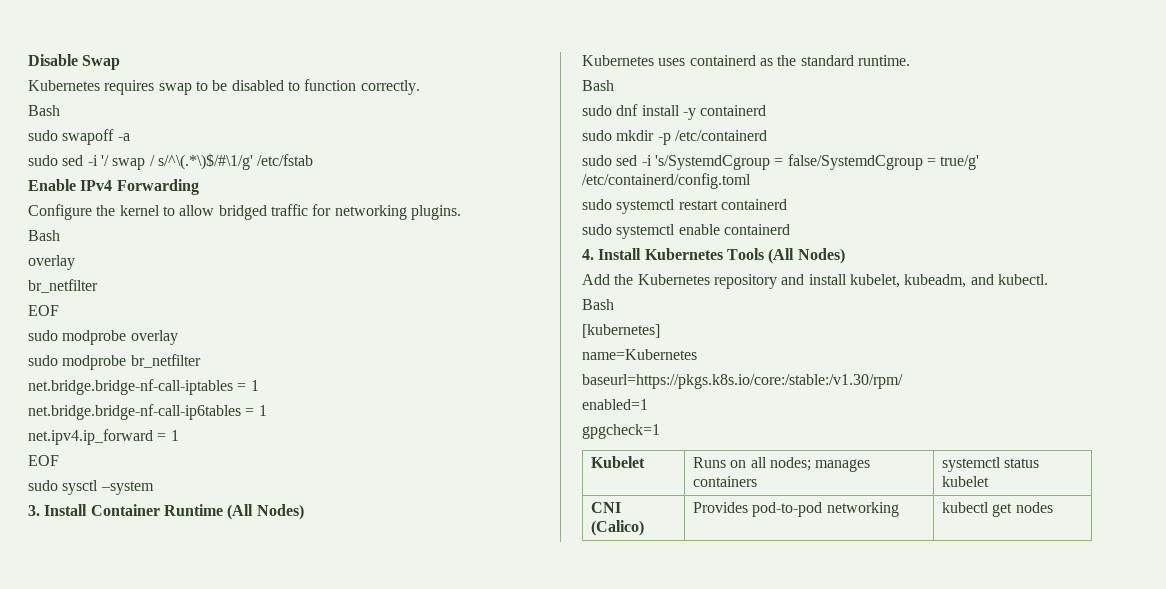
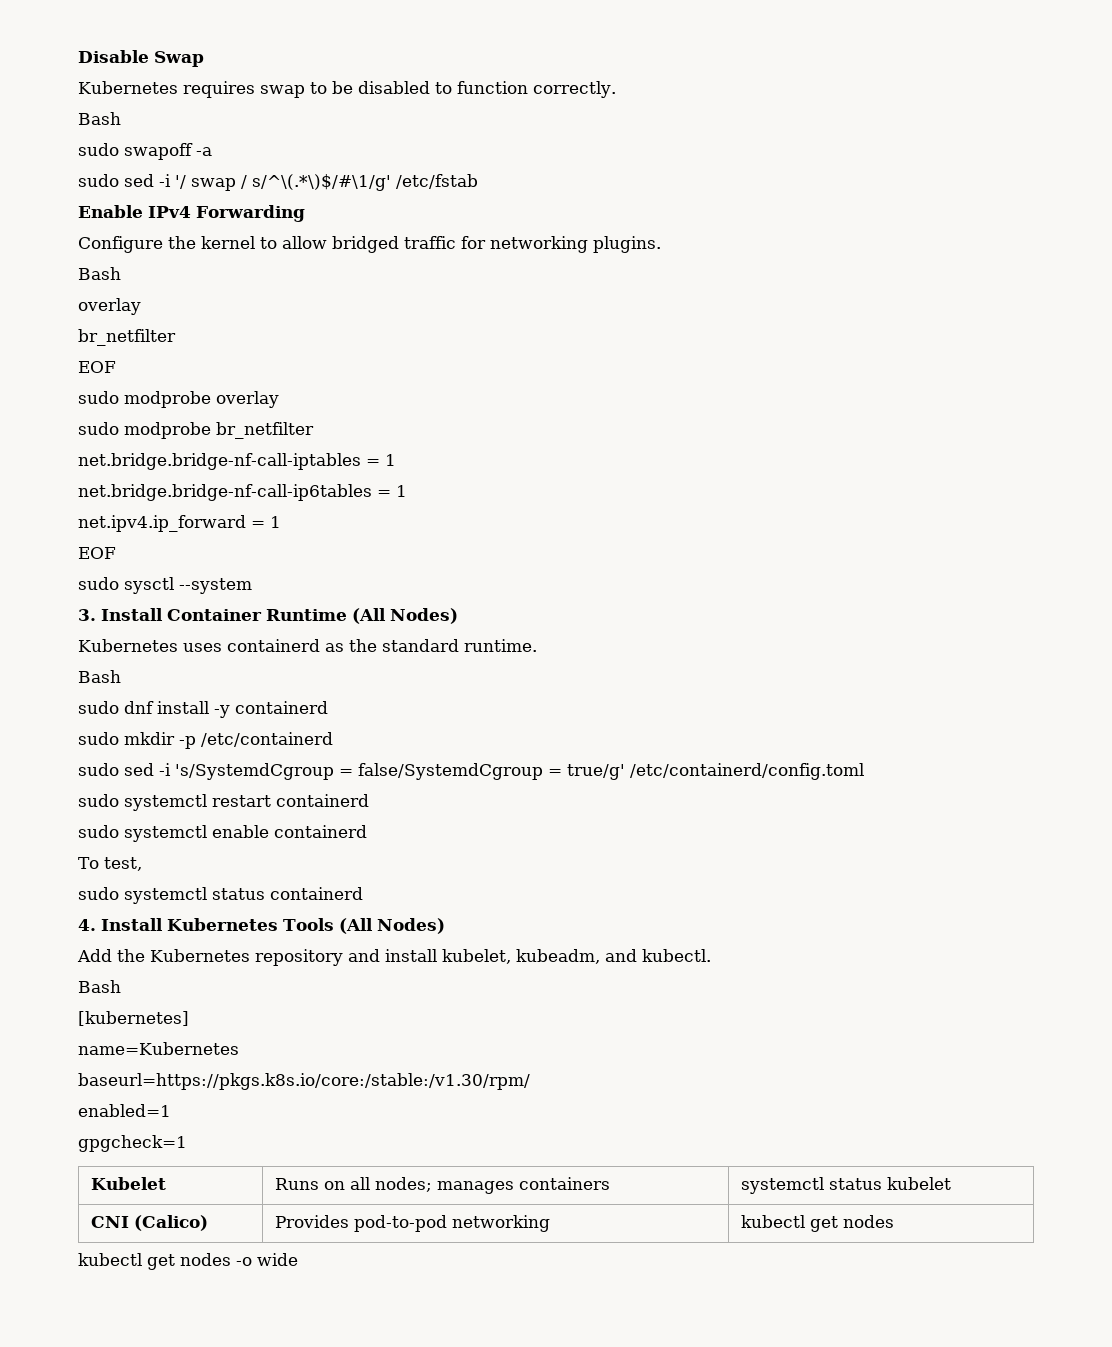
- sudo sysctl –system
+ sudo sysctl --system
+ To test,
+ sudo systemctl status containerd
+ kubectl get nodes -o wide

